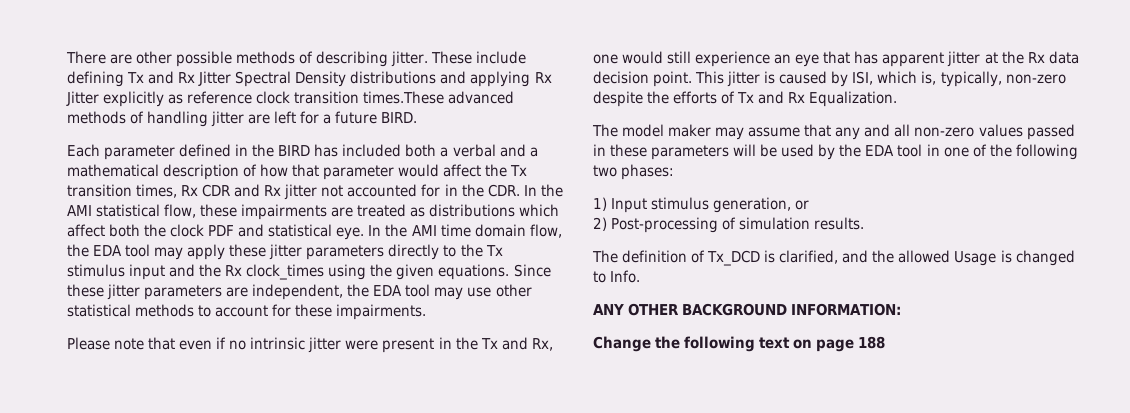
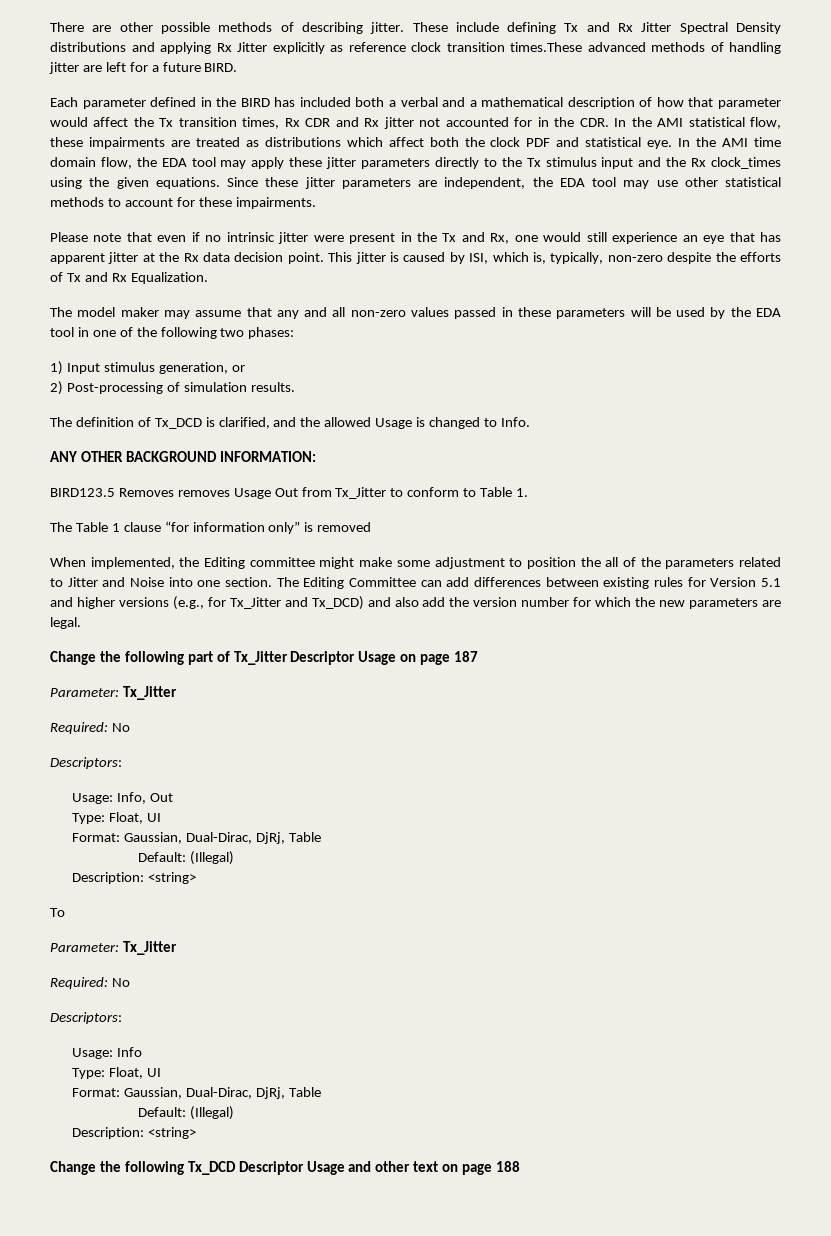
- Change the following text on page 188
+ BIRD123.5 Removes removes Usage Out from Tx_Jitter to conform to Table 1.
+ The Table 1 clause “for information only” is removed
+ When implemented, the Editing committee might make some adjustment to position the all of the parameters related to Jitter and Noise into one section. The Editing Committee can add differences between existing rules for Version 5.1 and higher versions (e.g., for Tx_Jitter and Tx_DCD) and also add the version number for which the new parameters are legal.
+ Change the following part of Tx_Jitter Descriptor Usage on page 187
+ Parameter: Tx_Jitter
+ Required: No
+ Descriptors:
+ Usage: Info, Out
+ Type: Float, UI
+ Format: Gaussian, Dual-Dirac, DjRj, Table
+ Default: (Illegal)
+ Description: <string>
+ To
+ Parameter: Tx_Jitter
+ Required: No
+ Descriptors:
+ Usage: Info
+ Type: Float, UI
+ Format: Gaussian, Dual-Dirac, DjRj, Table
+ Default: (Illegal)
+ Description: <string>
+ Change the following Tx_DCD Descriptor Usage and other text on page 188

